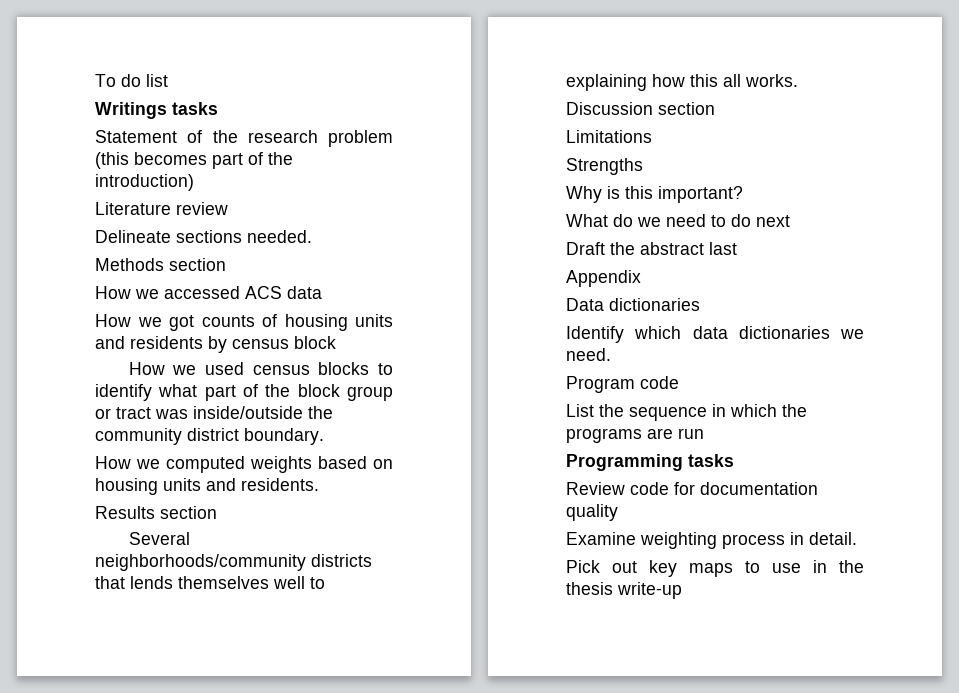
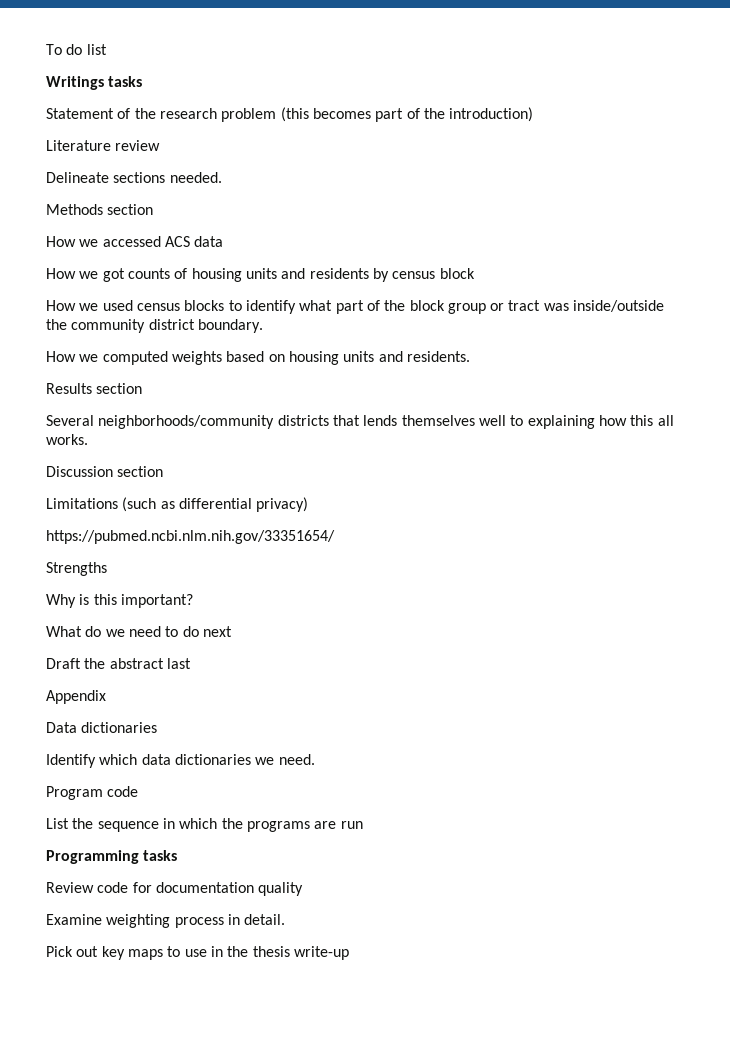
- Limitations
+ Limitations (such as differential privacy)
+ https://pubmed.ncbi.nlm.nih.gov/33351654/

